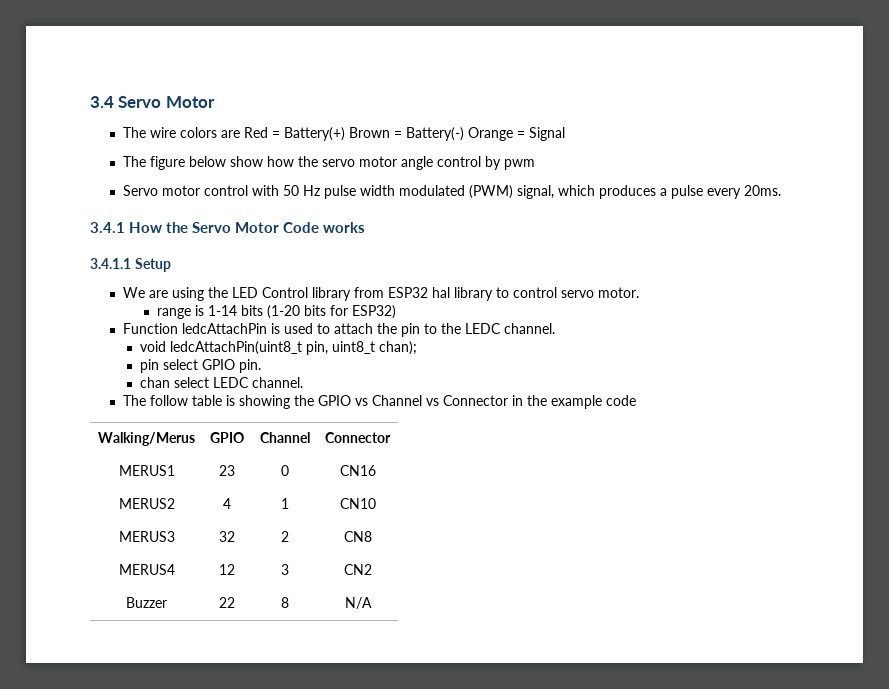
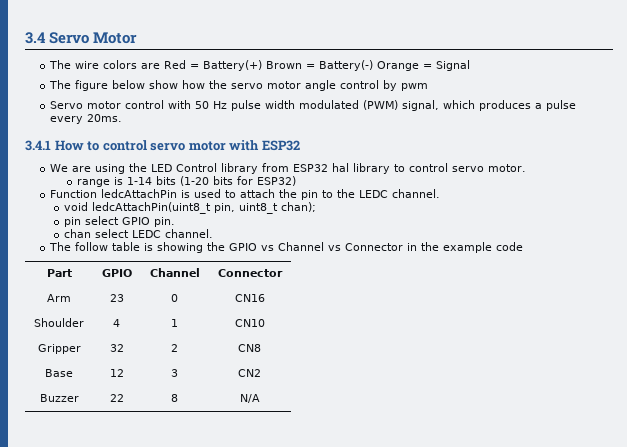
- 3.4.1 How the Servo Motor Code works
- 3.4.1.1 Setup
+ 3.4.1 How to control servo motor with ESP32
- Walking/Merus | GPIO | Channel | Connector
+ Part | GPIO | Channel | Connector
- MERUS1 | 23 | 0 | CN16
+ Arm | 23 | 0 | CN16
- MERUS2 | 4 | 1 | CN10
+ Shoulder | 4 | 1 | CN10
- MERUS3 | 32 | 2 | CN8
+ Gripper | 32 | 2 | CN8
- MERUS4 | 12 | 3 | CN2
+ Base | 12 | 3 | CN2

